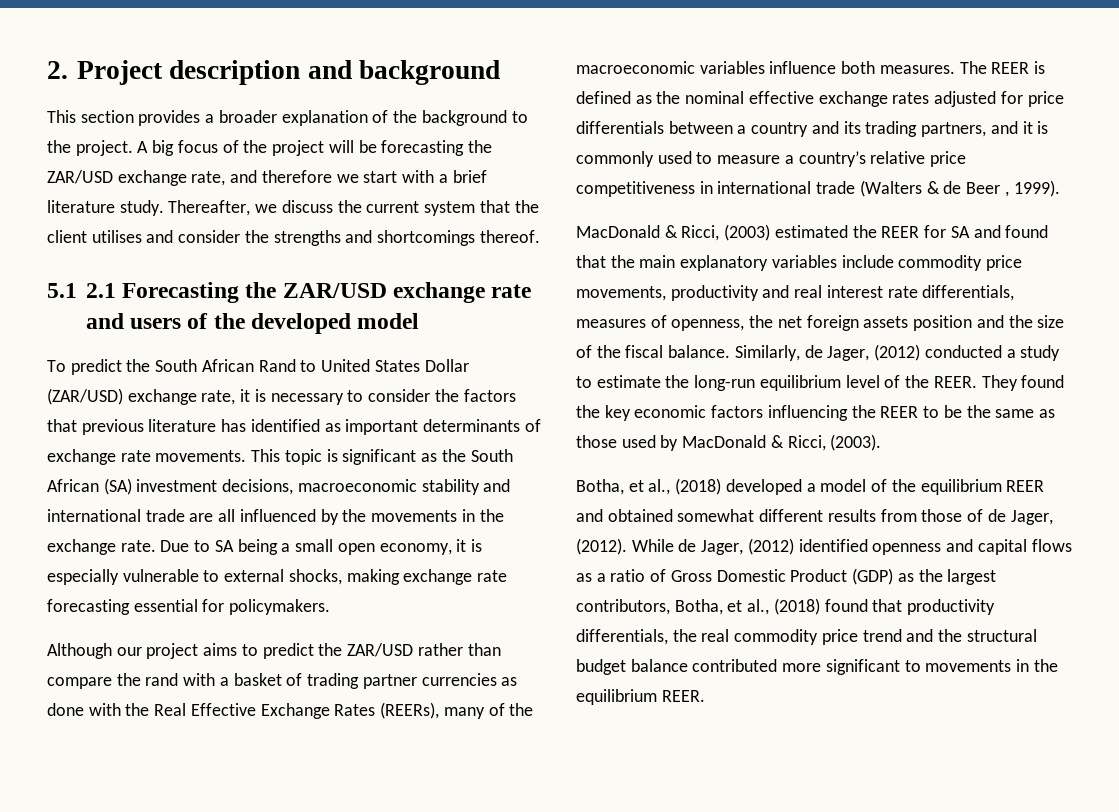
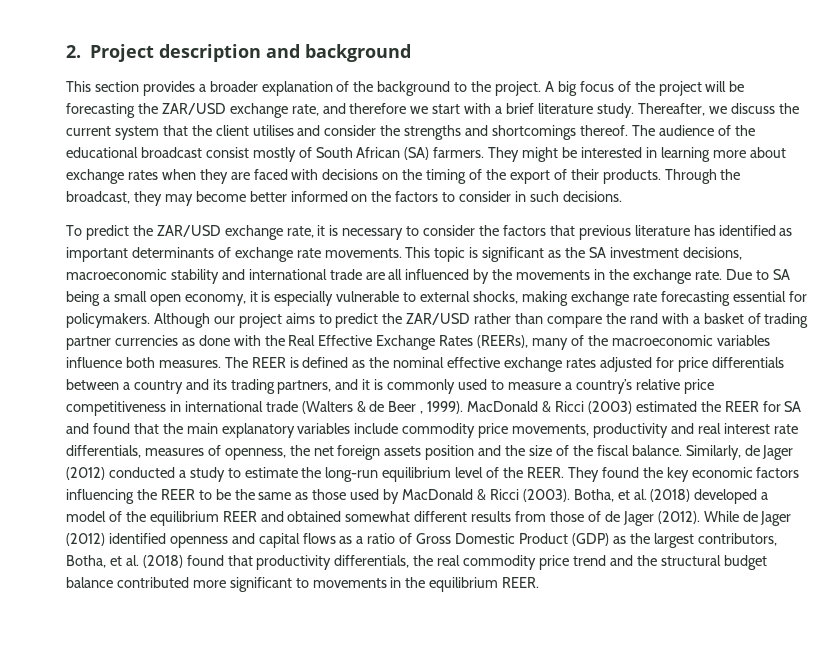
- Thereafter, we discuss the current system that the client utilises and consider the strengths and shortcomings thereof.
- 5.1 2.1 Forecasting the ZAR/USD exchange rate and users of the developed model
- To predict the South African Rand to United States Dollar (ZAR/USD) exchange rate, it is necessary to consider the factors that previous literature has identified as important determinants of exchange rate movements.
+ Thereafter, we discuss the current system that the client utilises and consider the strengths and shortcomings thereof. The audience of the educational broadcast consist mostly of South African (SA) farmers. They might be interested in learning more about exchange rates when they are faced with decisions on the timing of the export of their products. Through the broadcast, they may become better informed on the factors to consider in such decisions.
+ To predict the ZAR/USD exchange rate, it is necessary to consider the factors that previous literature has identified as important determinants of exchange rate movements.
- This topic is significant as the South African (SA) investment decisions, macroeconomic stability and international trade are all influenced by the movements in the exchange rate.
+ This topic is significant as the SA investment decisions, macroeconomic stability and international trade are all influenced by the movements in the exchange rate.
- Due to SA being a small open economy, it is especially vulnerable to external shocks, making exchange rate forecasting essential for policymakers.
- Although our project aims to predict the ZAR/USD rather than compare the rand with a basket of trading partner currencies as done with the Real Effective Exchange Rates (REERs), many of the macroeconomic variables influence both measures.
+ Due to SA being a small open economy, it is especially vulnerable to external shocks, making exchange rate forecasting essential for policymakers. Although our project aims to predict the ZAR/USD rather than compare the rand with a basket of trading partner currencies as done with the Real Effective Exchange Rates (REERs), many of the macroeconomic variables influence both measures.
- The REER is defined as the nominal effective exchange rates adjusted for price differentials between a country and its trading partners, and it is commonly used to measure a country’s relative price competitiveness in international trade (Walters & de Beer , 1999).
- MacDonald & Ricci, (2003) estimated the REER for SA and found that the main explanatory variables include commodity price movements, productivity and real interest rate differentials, measures of openness, the net foreign assets position and the size of the fiscal balance.
+ The REER is defined as the nominal effective exchange rates adjusted for price differentials between a country and its trading partners, and it is commonly used to measure a country’s relative price competitiveness in international trade (Walters & de Beer , 1999). MacDonald & Ricci (2003) estimated the REER for SA and found that the main explanatory variables include commodity price movements, productivity and real interest rate differentials, measures of openness, the net foreign assets position and the size of the fiscal balance.
- Similarly, de Jager, (2012) conducted a study to estimate the long-run equilibrium level of the REER.
+ Similarly, de Jager (2012) conducted a study to estimate the long-run equilibrium level of the REER.
- They found the key economic factors influencing the REER to be the same as those used by MacDonald & Ricci, (2003).
- Botha, et al., (2018) developed a model of the equilibrium REER and obtained somewhat different results from those of de Jager, (2012).
+ They found the key economic factors influencing the REER to be the same as those used by MacDonald & Ricci (2003). Botha, et al. (2018) developed a model of the equilibrium REER and obtained somewhat different results from those of de Jager (2012).
- While de Jager, (2012) identified openness and capital flows as a ratio of Gross Domestic Product (GDP) as the largest contributors, Botha, et al., (2018) found that productivity differentials, the real commodity price trend and the structural budget balance contributed more significant to movements in the equilibrium REER.
+ While de Jager (2012) identified openness and capital flows as a ratio of Gross Domestic Product (GDP) as the largest contributors, Botha, et al. (2018) found that productivity differentials, the real commodity price trend and the structural budget balance contributed more significant to movements in the equilibrium REER.

